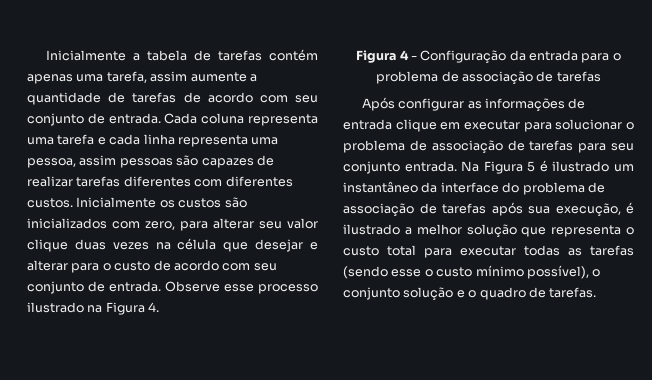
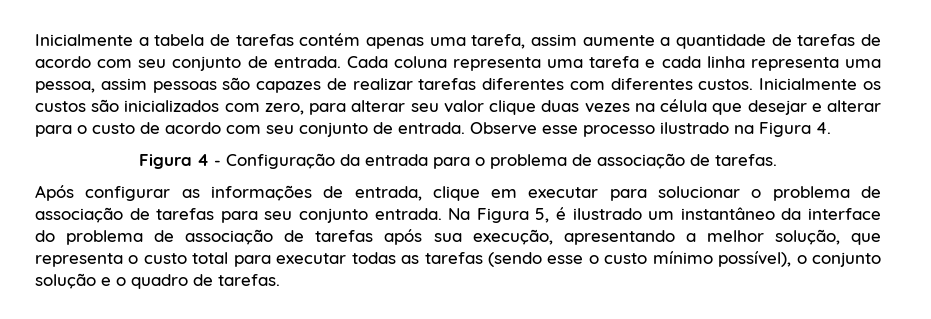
- Figura 4 - Configuração da entrada para o problema de associação de tarefas
+ Figura 4 - Configuração da entrada para o problema de associação de tarefas.
- Após configurar as informações de entrada clique em executar para solucionar o problema de associação de tarefas para seu conjunto entrada.
+ Após configurar as informações de entrada, clique em executar para solucionar o problema de associação de tarefas para seu conjunto entrada.
- Na Figura 5 é ilustrado um instantâneo da interface do problema de associação de tarefas após sua execução, é ilustrado a melhor solução que representa o custo total para executar todas as tarefas (sendo esse o custo mínimo possível), o conjunto solução e o quadro de tarefas.
+ Na Figura 5, é ilustrado um instantâneo da interface do problema de associação de tarefas após sua execução, apresentando a melhor solução, que representa o custo total para executar todas as tarefas (sendo esse o custo mínimo possível), o conjunto solução e o quadro de tarefas.

